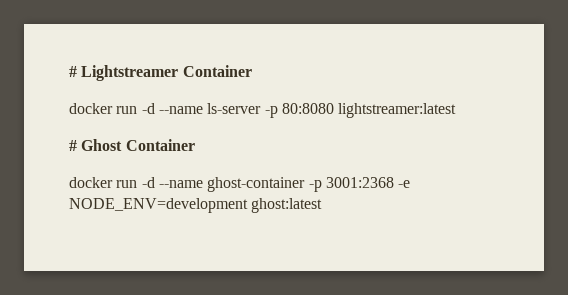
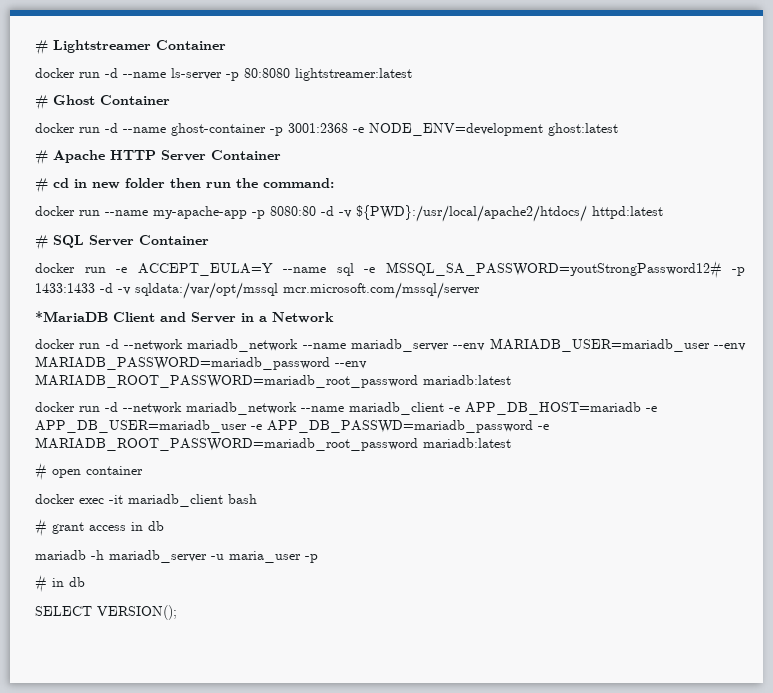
+ # Apache HTTP Server Container
+ # cd in new folder then run the command:
+ docker run --name my-apache-app -p 8080:80 -d -v ${PWD}:/usr/local/apache2/htdocs/ httpd:latest
+ # SQL Server Container
+ docker run -e ACCEPT_EULA=Y --name sql -e MSSQL_SA_PASSWORD=youtStrongPassword12# -p 1433:1433 -d -v sqldata:/var/opt/mssql mcr.microsoft.com/mssql/server
+ *MariaDB Client and Server in a Network
+ docker run -d --network mariadb_network --name mariadb_server --env MARIADB_USER=mariadb_user --env MARIADB_PASSWORD=mariadb_password --env MARIADB_ROOT_PASSWORD=mariadb_root_password mariadb:latest
+ docker run -d --network mariadb_network --name mariadb_client -e APP_DB_HOST=mariadb -e APP_DB_USER=mariadb_user -e APP_DB_PASSWD=mariadb_password -e MARIADB_ROOT_PASSWORD=mariadb_root_password mariadb:latest
+ # open container
+ docker exec -it mariadb_client bash
+ # grant access in db
+ mariadb -h mariadb_server -u maria_user -p
+ # in db
+ SELECT VERSION();

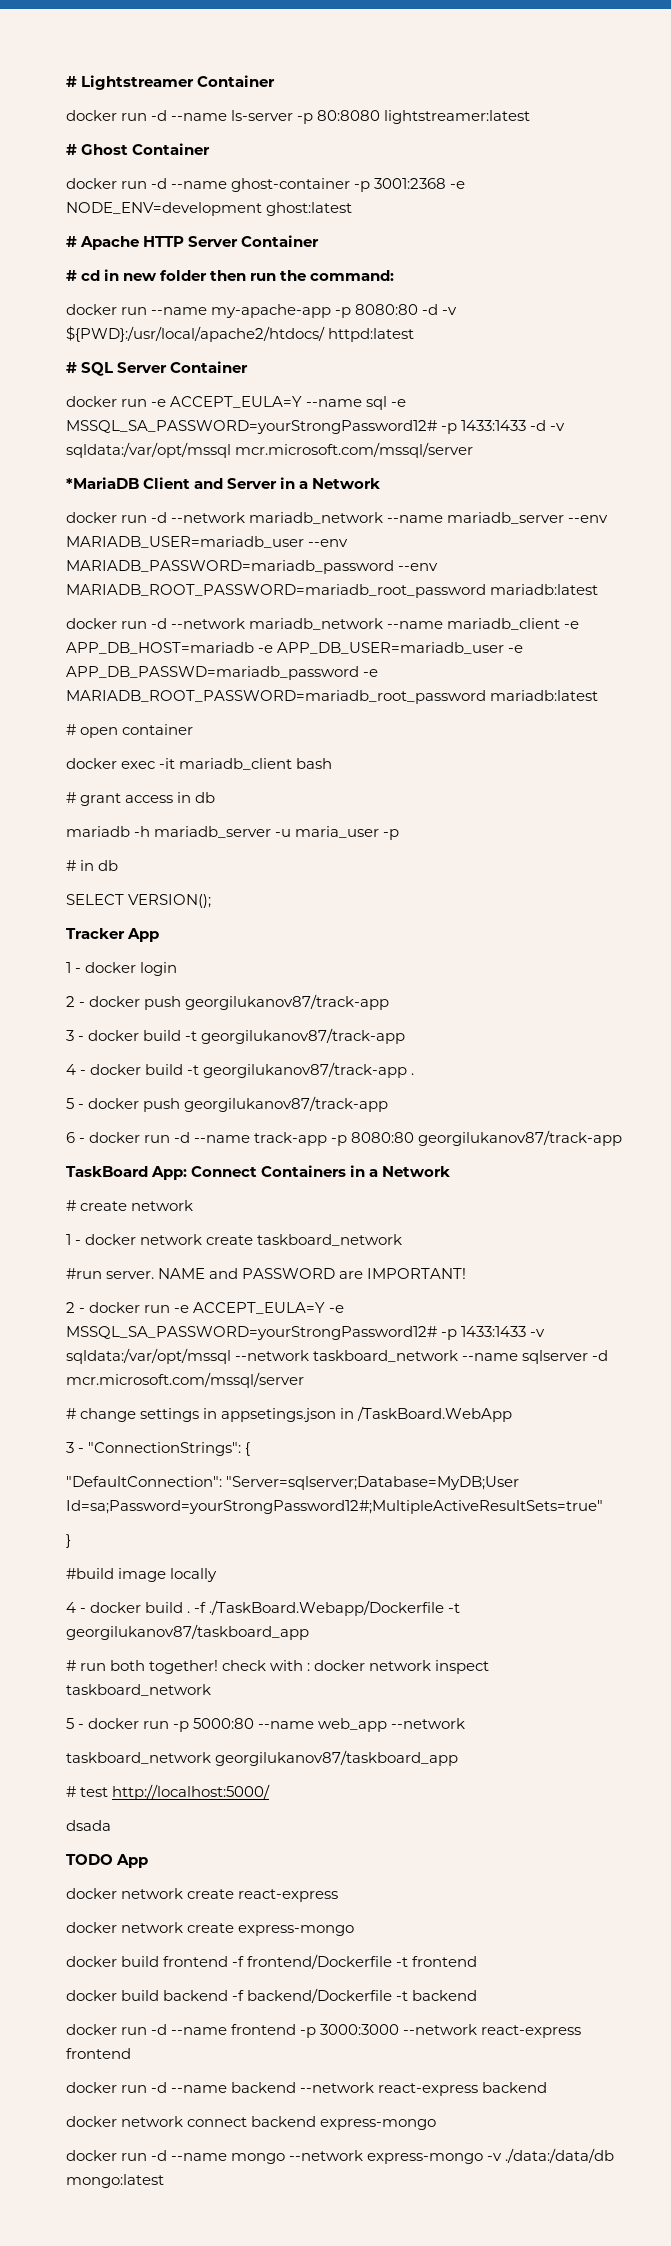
- docker run -e ACCEPT_EULA=Y --name sql -e MSSQL_SA_PASSWORD=youtStrongPassword12# -p 1433:1433 -d -v sqldata:/var/opt/mssql mcr.microsoft.com/mssql/server
+ docker run -e ACCEPT_EULA=Y --name sql -e MSSQL_SA_PASSWORD=yourStrongPassword12# -p 1433:1433 -d -v sqldata:/var/opt/mssql mcr.microsoft.com/mssql/server
+ Tracker App
+ 1 - docker login
+ 2 - docker push georgilukanov87/track-app
+ 3 - docker build -t georgilukanov87/track-app
+ 4 - docker build -t georgilukanov87/track-app .
+ 5 - docker push georgilukanov87/track-app
+ 6 - docker run -d --name track-app -p 8080:80 georgilukanov87/track-app
+ TaskBoard App: Connect Containers in a Network
+ # create network
+ 1 - docker network create taskboard_network
+ #run server. NAME and PASSWORD are IMPORTANT!
+ 2 - docker run -e ACCEPT_EULA=Y -e MSSQL_SA_PASSWORD=yourStrongPassword12# -p 1433:1433 -v sqldata:/var/opt/mssql --network taskboard_network --name sqlserver -d mcr.microsoft.com/mssql/server
+ # change settings in appsetings.json in /TaskBoard.WebApp
+ 3 - "ConnectionStrings": {
+ "DefaultConnection": "Server=sqlserver;Database=MyDB;User Id=sa;Password=yourStrongPassword12#;MultipleActiveResultSets=true"
+ }
+ #build image locally
+ 4 - docker build . -f ./TaskBoard.Webapp/Dockerfile -t georgilukanov87/taskboard_app
+ # run both together! check with : docker network inspect taskboard_network
+ 5 - docker run -p 5000:80 --name web_app --network
+ taskboard_network georgilukanov87/taskboard_app
+ # test http://localhost:5000/
+ dsada
+ TODO App
+ docker network create react-express
+ docker network create express-mongo
+ docker build frontend -f frontend/Dockerfile -t frontend
+ docker build backend -f backend/Dockerfile -t backend
+ docker run -d --name frontend -p 3000:3000 --network react-express frontend
+ docker run -d --name backend --network react-express backend
+ docker network connect backend express-mongo
+ docker run -d --name mongo --network express-mongo -v ./data:/data/db mongo:latest

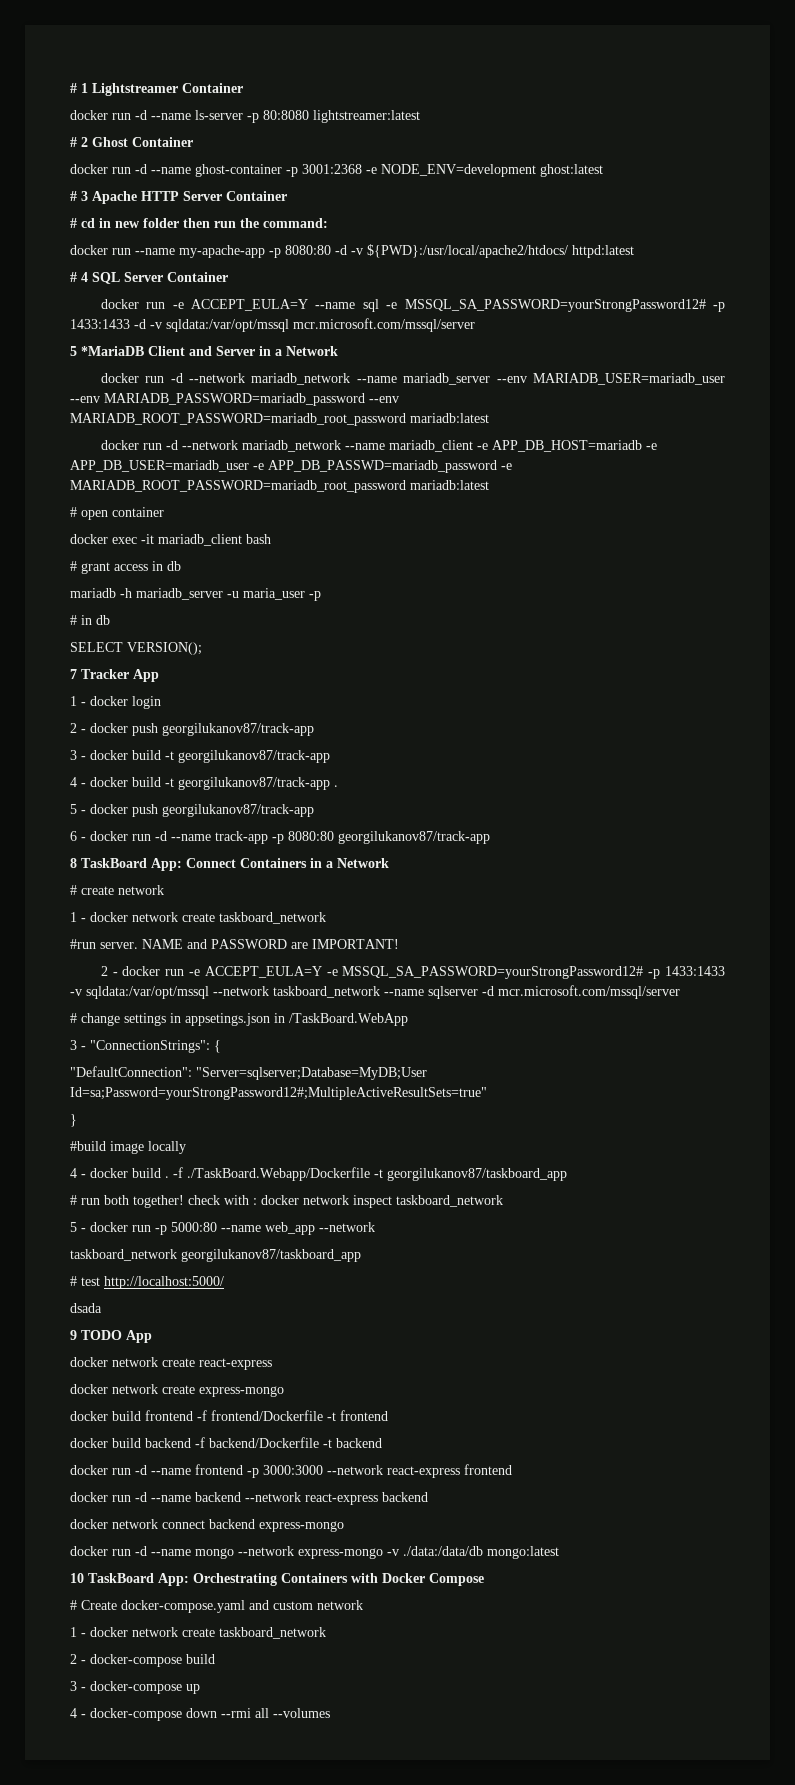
- # Lightstreamer Container
+ # 1 Lightstreamer Container
- # Ghost Container
+ # 2 Ghost Container
- # Apache HTTP Server Container
+ # 3 Apache HTTP Server Container
- # SQL Server Container
+ # 4 SQL Server Container
- *MariaDB Client and Server in a Network
+ 5 *MariaDB Client and Server in a Network
- Tracker App
+ 7 Tracker App
- TaskBoard App: Connect Containers in a Network
+ 8 TaskBoard App: Connect Containers in a Network
- TODO App
+ 9 TODO App
+ 10 TaskBoard App: Orchestrating Containers with Docker Compose
+ # Create docker-compose.yaml and custom network
+ 1 - docker network create taskboard_network
+ 2 - docker-compose build
+ 3 - docker-compose up
+ 4 - docker-compose down --rmi all --volumes

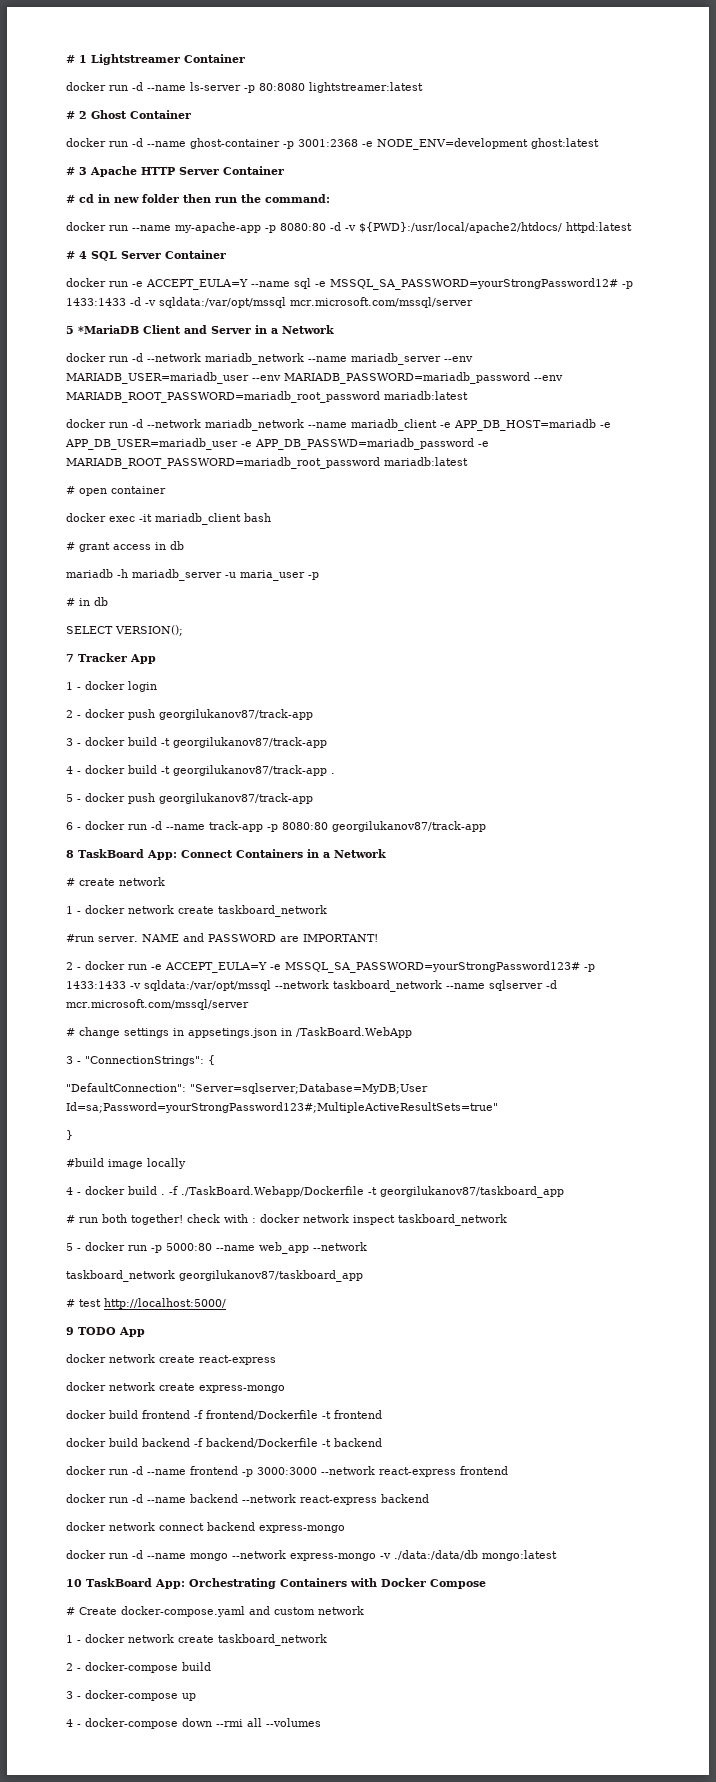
- 2 - docker run -e ACCEPT_EULA=Y -e MSSQL_SA_PASSWORD=yourStrongPassword12# -p 1433:1433 -v sqldata:/var/opt/mssql --network taskboard_network --name sqlserver -d mcr.microsoft.com/mssql/server
+ 2 - docker run -e ACCEPT_EULA=Y -e MSSQL_SA_PASSWORD=yourStrongPassword123# -p 1433:1433 -v sqldata:/var/opt/mssql --network taskboard_network --name sqlserver -d mcr.microsoft.com/mssql/server
- "DefaultConnection": "Server=sqlserver;Database=MyDB;User Id=sa;Password=yourStrongPassword12#;MultipleActiveResultSets=true"
+ "DefaultConnection": "Server=sqlserver;Database=MyDB;User Id=sa;Password=yourStrongPassword123#;MultipleActiveResultSets=true"
- dsada

